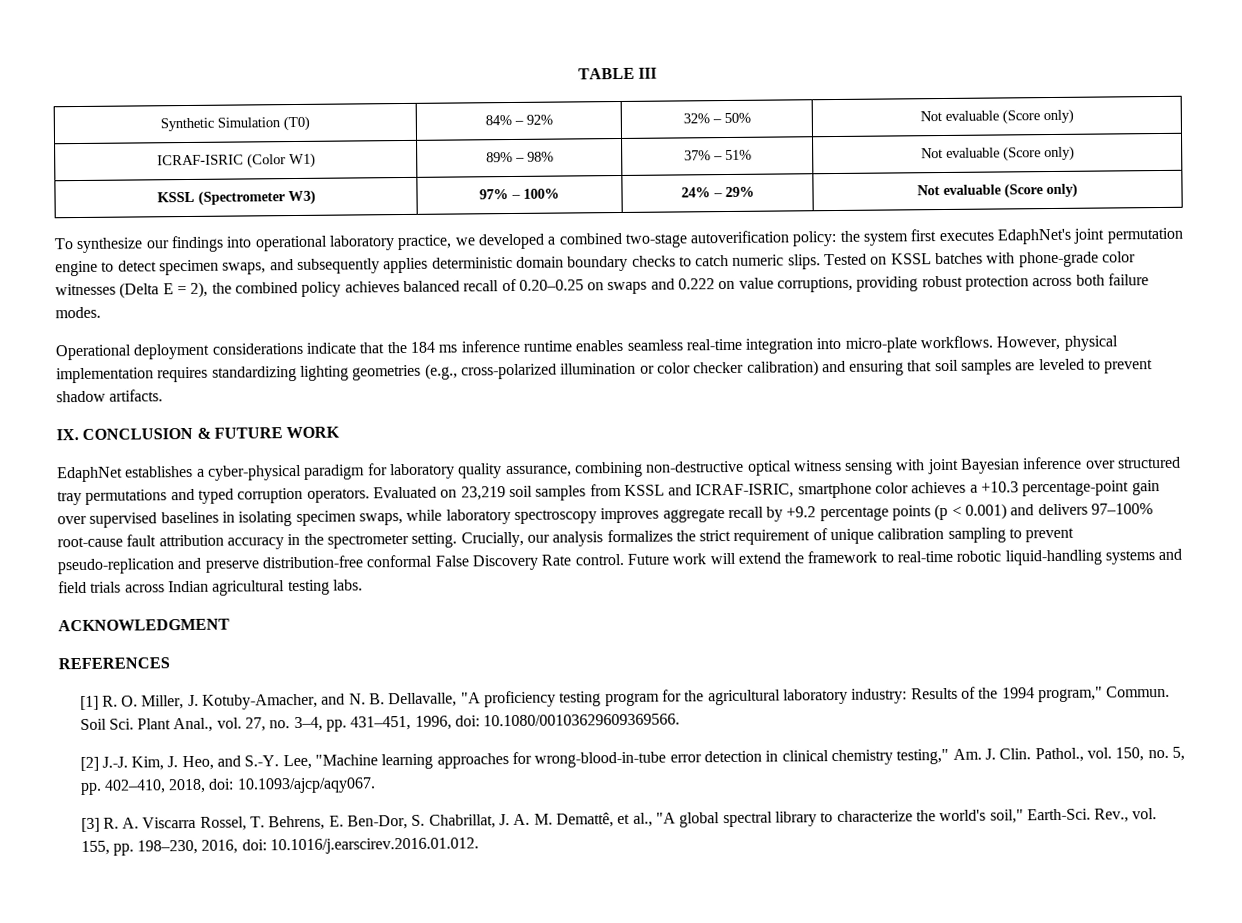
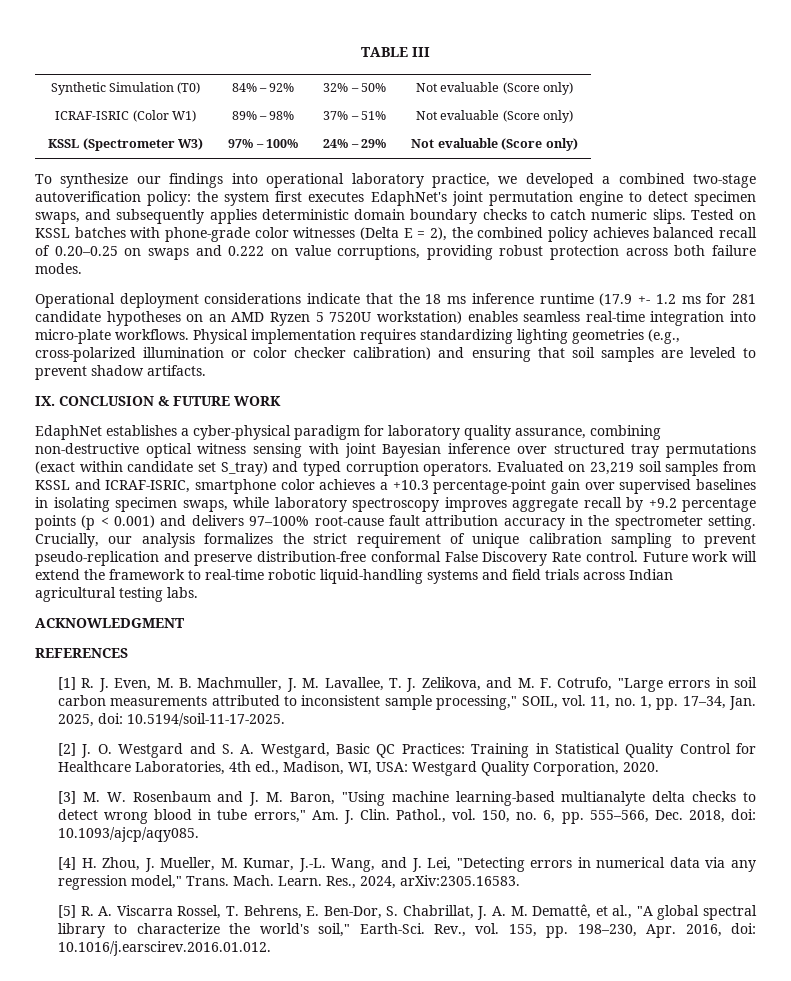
- Operational deployment considerations indicate that the 184 ms inference runtime enables seamless real-time integration into micro-plate workflows.
+ Operational deployment considerations indicate that the 18 ms inference runtime (17.9 +- 1.2 ms for 281 candidate hypotheses on an AMD Ryzen 5 7520U workstation) enables seamless real-time integration into micro-plate workflows.
- However, physical implementation requires standardizing lighting geometries (e.g., cross-polarized illumination or color checker calibration) and ensuring that soil samples are leveled to prevent shadow artifacts.
+ Physical implementation requires standardizing lighting geometries (e.g., cross-polarized illumination or color checker calibration) and ensuring that soil samples are leveled to prevent shadow artifacts.
- EdaphNet establishes a cyber-physical paradigm for laboratory quality assurance, combining non-destructive optical witness sensing with joint Bayesian inference over structured tray permutations and typed corruption operators.
+ EdaphNet establishes a cyber-physical paradigm for laboratory quality assurance, combining non-destructive optical witness sensing with joint Bayesian inference over structured tray permutations (exact within candidate set S_tray) and typed corruption operators.
- [1] R. O. Miller, J. Kotuby-Amacher, and N. B. Dellavalle, "A proficiency testing program for the agricultural laboratory industry: Results of the 1994 program," Commun. Soil Sci. Plant Anal., vol. 27, no. 3–4, pp. 431–451, 1996, doi: 10.1080/00103629609369566.
- [2] J.-J. Kim, J. Heo, and S.-Y. Lee, "Machine learning approaches for wrong-blood-in-tube error detection in clinical chemistry testing," Am. J. Clin.
+ [1] R. J. Even, M. B. Machmuller, J. M. Lavallee, T. J. Zelikova, and M. F. Cotrufo, "Large errors in soil carbon measurements attributed to inconsistent sample processing," SOIL, vol. 11, no. 1, pp. 17–34, Jan. 2025, doi: 10.5194/soil-11-17-2025.
+ [2] J. O. Westgard and S. A. Westgard, Basic QC Practices: Training in Statistical Quality Control for Healthcare Laboratories, 4th ed., Madison, WI, USA: Westgard Quality Corporation, 2020.
+ [3] M. W. Rosenbaum and J. M. Baron, "Using machine learning-based multianalyte delta checks to detect wrong blood in tube errors," Am. J. Clin.
- Pathol., vol. 150, no. 5, pp. 402–410, 2018, doi: 10.1093/ajcp/aqy067.
- [3] R. A. Viscarra Rossel, T. Behrens, E. Ben-Dor, S. Chabrillat, J. A. M. Demattê, et al., "A global spectral library to characterize the world's soil," Earth-Sci.
+ Pathol., vol. 150, no. 6, pp. 555–566, Dec. 2018, doi: 10.1093/ajcp/aqy085.
+ [4] H. Zhou, J. Mueller, M. Kumar, J.-L. Wang, and J. Lei, "Detecting errors in numerical data via any regression model," Trans. Mach. Learn. Res., 2024, arXiv:2305.16583.
+ [5] R. A. Viscarra Rossel, T. Behrens, E. Ben-Dor, S. Chabrillat, J. A. M. Demattê, et al., "A global spectral library to characterize the world's soil," Earth-Sci.
- Rev., vol. 155, pp. 198–230, 2016, doi: 10.1016/j.earscirev.2016.01.012.
+ Rev., vol. 155, pp. 198–230, Apr. 2016, doi: 10.1016/j.earscirev.2016.01.012.

